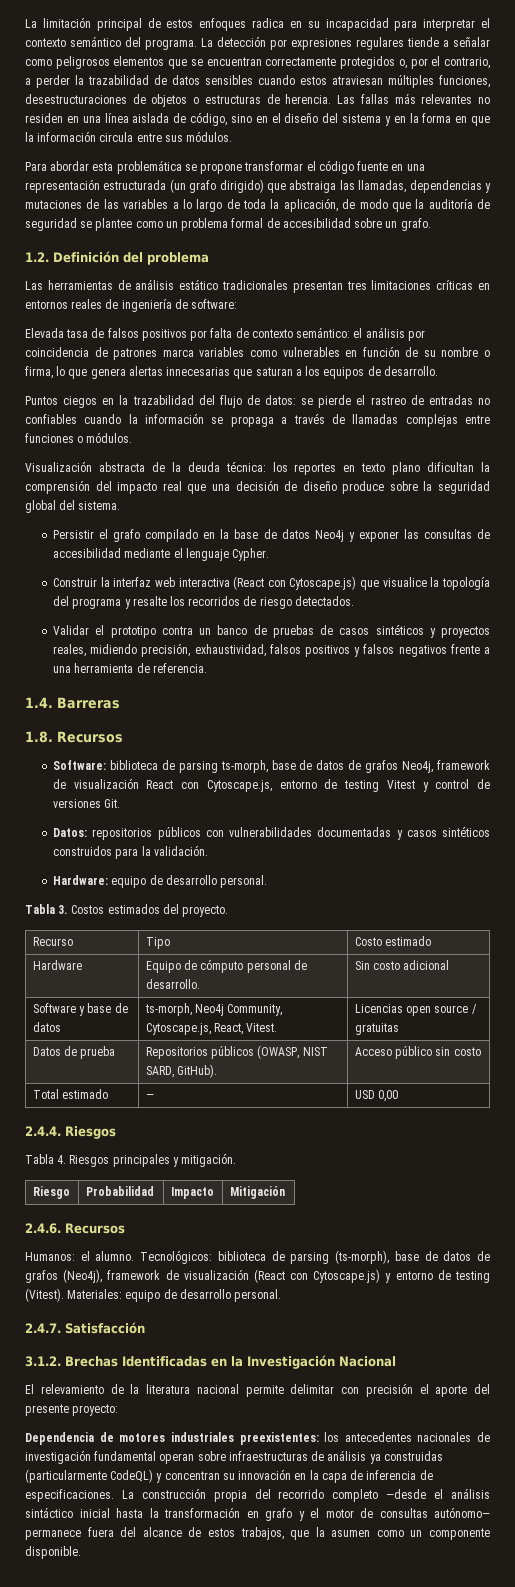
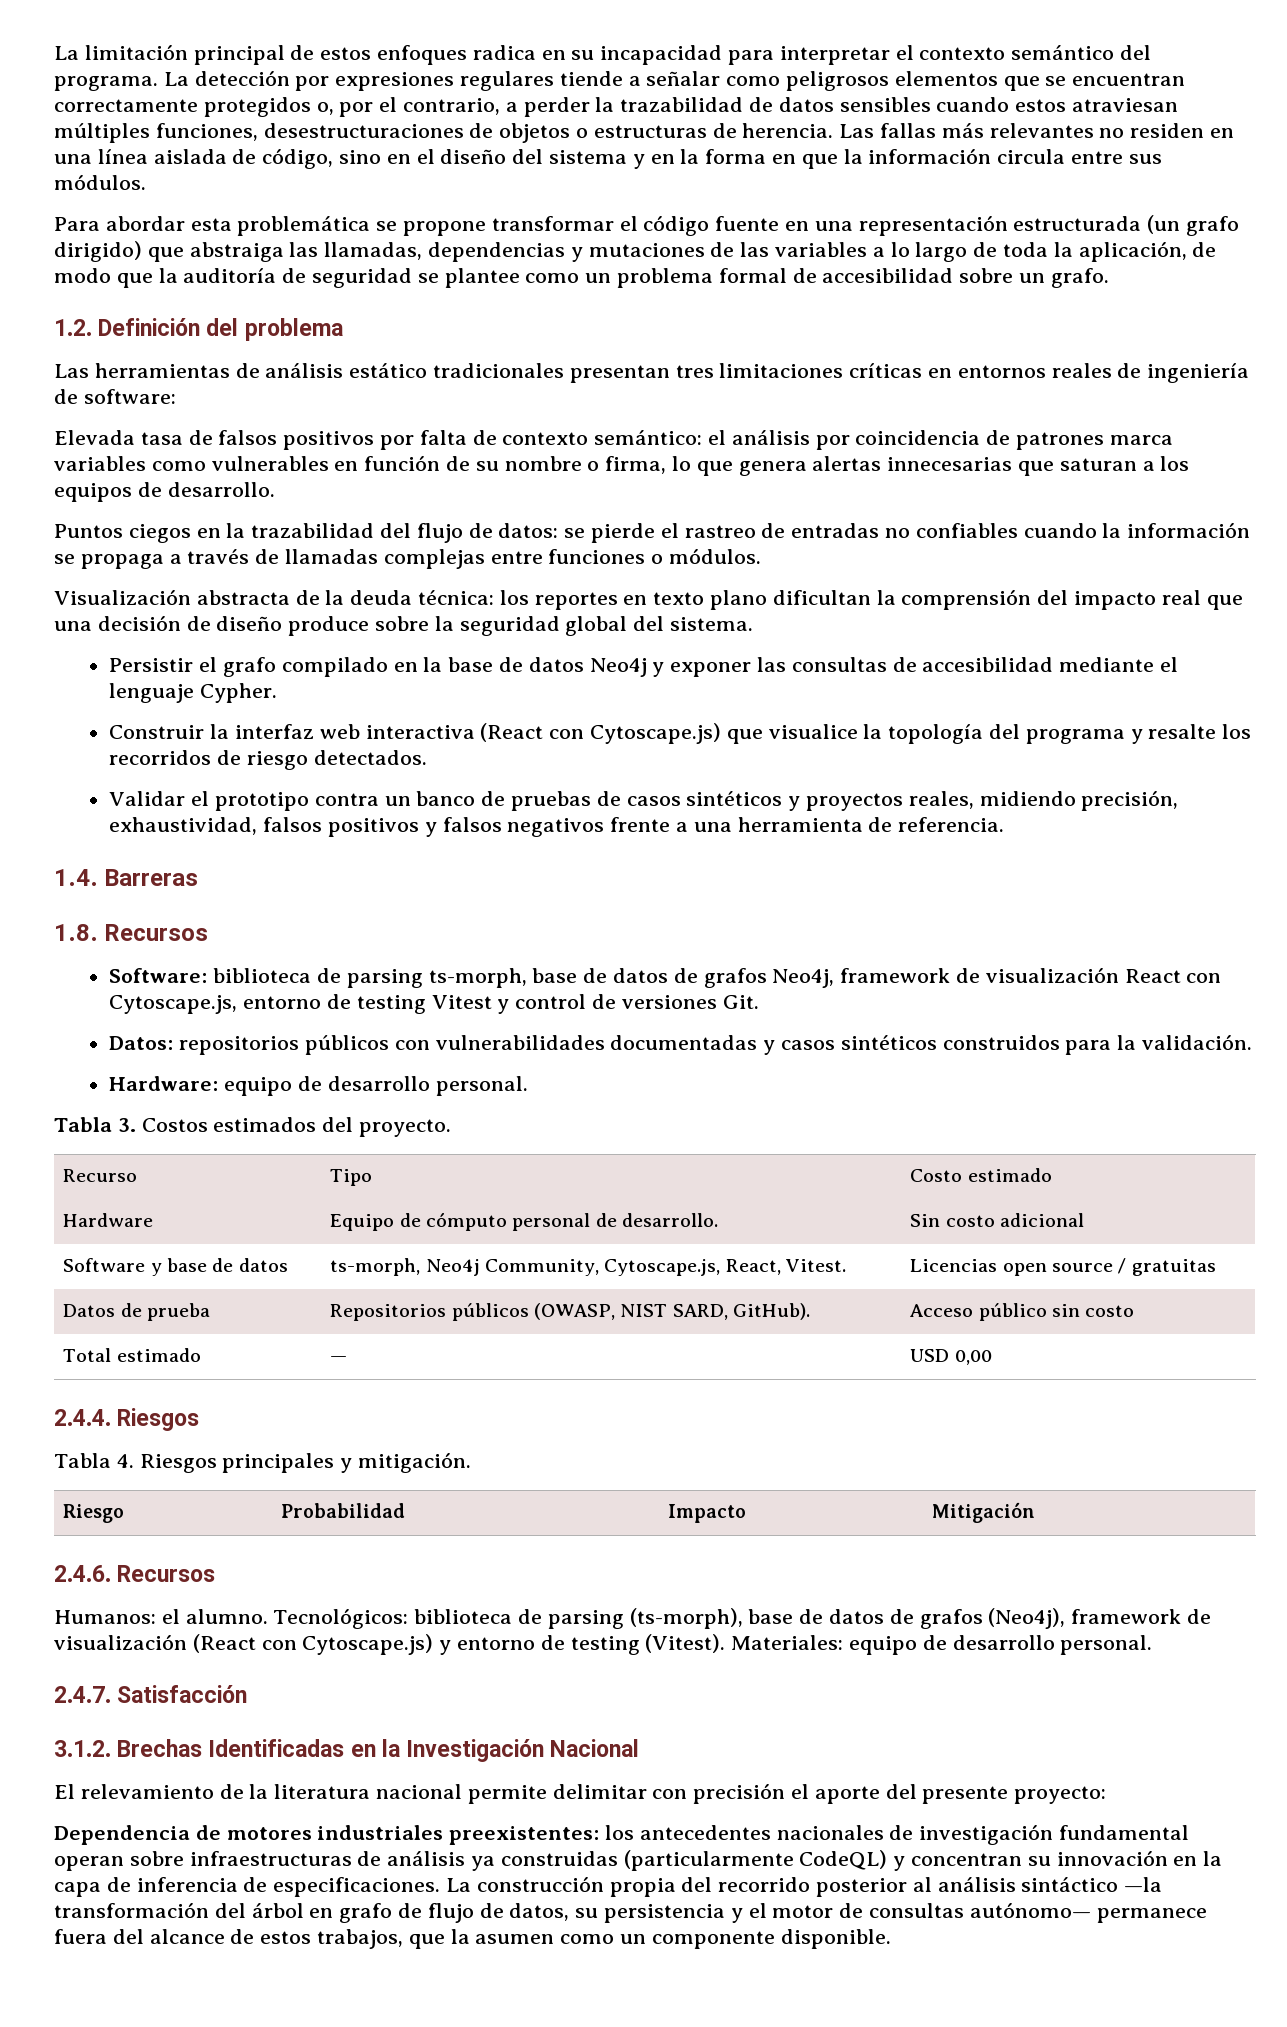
- La construcción propia del recorrido completo —desde el análisis sintáctico inicial hasta la transformación en grafo y el motor de consultas autónomo— permanece fuera del alcance de estos trabajos, que la asumen como un componente disponible.
+ La construcción propia del recorrido posterior al análisis sintáctico —la transformación del árbol en grafo de flujo de datos, su persistencia y el motor de consultas autónomo— permanece fuera del alcance de estos trabajos, que la asumen como un componente disponible.

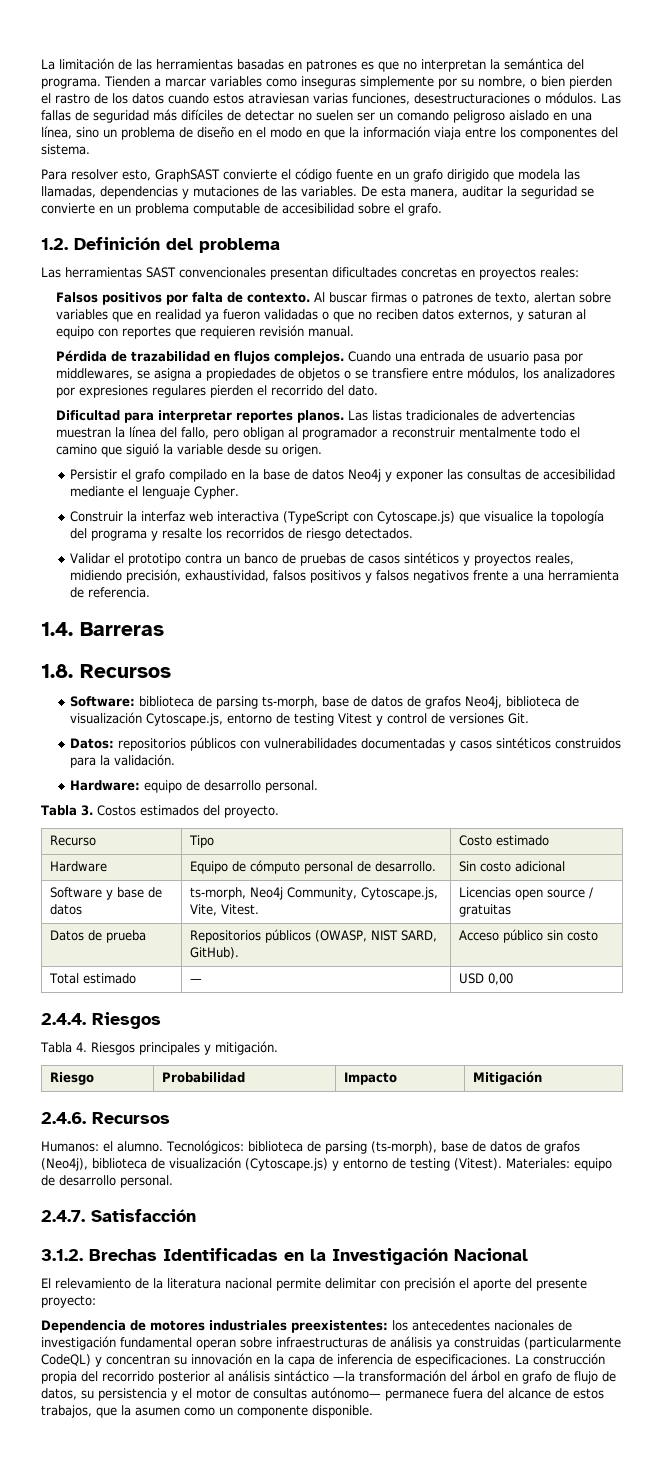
- La limitación principal de estos enfoques radica en su incapacidad para interpretar el contexto semántico del programa. La detección por expresiones regulares tiende a señalar como peligrosos elementos que se encuentran correctamente protegidos o, por el contrario, a perder la trazabilidad de datos sensibles cuando estos atraviesan múltiples funciones, desestructuraciones de objetos o estructuras de herencia. Las fallas más relevantes no residen en una línea aislada de código, sino en el diseño del sistema y en la forma en que la información circula entre sus módulos.
- Para abordar esta problemática se propone transformar el código fuente en una representación estructurada (un grafo dirigido) que abstraiga las llamadas, dependencias y mutaciones de las variables a lo largo de toda la aplicación, de modo que la auditoría de seguridad se plantee como un problema formal de accesibilidad sobre un grafo.
+ La limitación de las herramientas basadas en patrones es que no interpretan la semántica del programa. Tienden a marcar variables como inseguras simplemente por su nombre, o bien pierden el rastro de los datos cuando estos atraviesan varias funciones, desestructuraciones o módulos. Las fallas de seguridad más difíciles de detectar no suelen ser un comando peligroso aislado en una línea, sino un problema de diseño en el modo en que la información viaja entre los componentes del sistema.
+ Para resolver esto, GraphSAST convierte el código fuente en un grafo dirigido que modela las llamadas, dependencias y mutaciones de las variables. De esta manera, auditar la seguridad se convierte en un problema computable de accesibilidad sobre el grafo.
- Las herramientas de análisis estático tradicionales presentan tres limitaciones críticas en entornos reales de ingeniería de software:
- Elevada tasa de falsos positivos por falta de contexto semántico: el análisis por coincidencia de patrones marca variables como vulnerables en función de su nombre o firma, lo que genera alertas innecesarias que saturan a los equipos de desarrollo.
- Puntos ciegos en la trazabilidad del flujo de datos: se pierde el rastreo de entradas no confiables cuando la información se propaga a través de llamadas complejas entre funciones o módulos.
- Visualización abstracta de la deuda técnica: los reportes en texto plano dificultan la comprensión del impacto real que una decisión de diseño produce sobre la seguridad global del sistema.
+ Las herramientas SAST convencionales presentan dificultades concretas en proyectos reales:
+ Falsos positivos por falta de contexto. Al buscar firmas o patrones de texto, alertan sobre variables que en realidad ya fueron validadas o que no reciben datos externos, y saturan al equipo con reportes que requieren revisión manual.
+ Pérdida de trazabilidad en flujos complejos. Cuando una entrada de usuario pasa por middlewares, se asigna a propiedades de objetos o se transfiere entre módulos, los analizadores por expresiones regulares pierden el recorrido del dato.
+ Dificultad para interpretar reportes planos. Las listas tradicionales de advertencias muestran la línea del fallo, pero obligan al programador a reconstruir mentalmente todo el camino que siguió la variable desde su origen.
- Construir la interfaz web interactiva (React con Cytoscape.js) que visualice la topología del programa y resalte los recorridos de riesgo detectados.
+ Construir la interfaz web interactiva (TypeScript con Cytoscape.js) que visualice la topología del programa y resalte los recorridos de riesgo detectados.
- Software: biblioteca de parsing ts-morph, base de datos de grafos Neo4j, framework de visualización React con Cytoscape.js, entorno de testing Vitest y control de versiones Git.
+ Software: biblioteca de parsing ts-morph, base de datos de grafos Neo4j, biblioteca de visualización Cytoscape.js, entorno de testing Vitest y control de versiones Git.
- Software y base de datos | ts-morph, Neo4j Community, Cytoscape.js, React, Vitest. | Licencias open source / gratuitas
+ Software y base de datos | ts-morph, Neo4j Community, Cytoscape.js, Vite, Vitest. | Licencias open source / gratuitas
- Tecnológicos: biblioteca de parsing (ts-morph), base de datos de grafos (Neo4j), framework de visualización (React con Cytoscape.js) y entorno de testing (Vitest).
+ Tecnológicos: biblioteca de parsing (ts-morph), base de datos de grafos (Neo4j), biblioteca de visualización (Cytoscape.js) y entorno de testing (Vitest).

